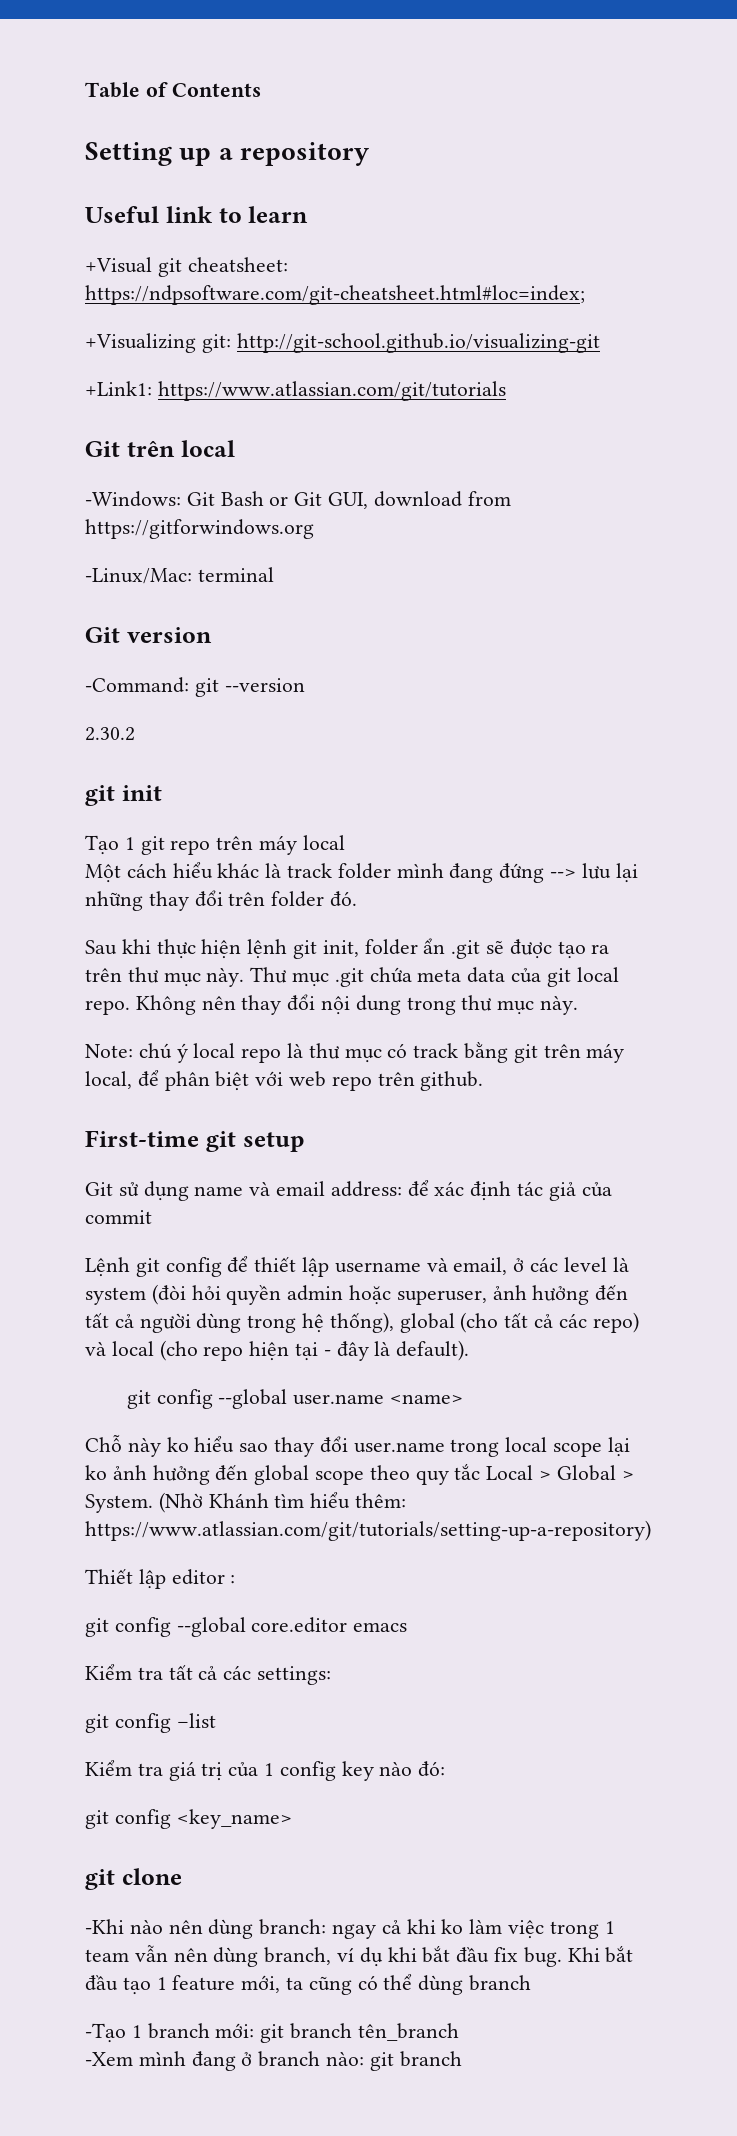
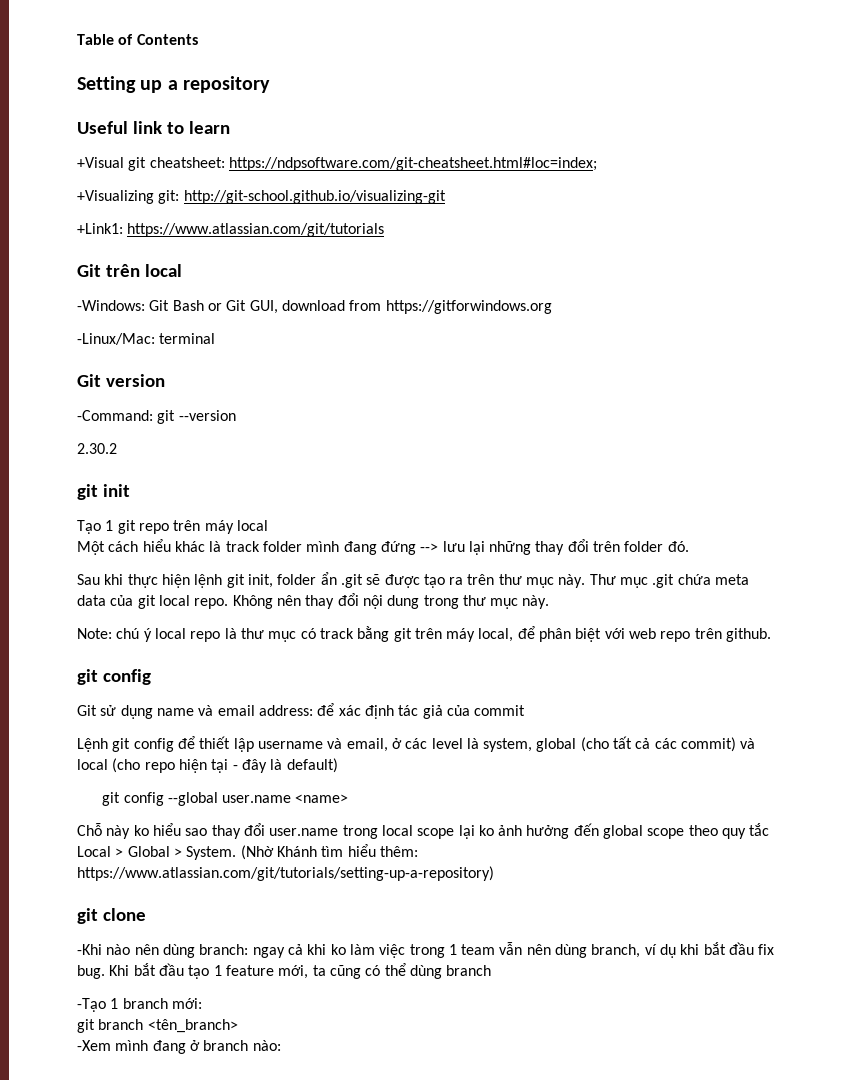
  Note: chú ý local repo là thư mục có track bằng git trên máy local, để phân biệt với web repo trên github.
- First-time git setup
+ git config
- Lệnh git config để thiết lập username và email, ở các level là system (đòi hỏi quyền admin hoặc superuser, ảnh hưởng đến tất cả người dùng trong hệ thống), global (cho tất cả các repo) và local (cho repo hiện tại - đây là default).
+ Lệnh git config để thiết lập username và email, ở các level là system, global (cho tất cả các commit) và local (cho repo hiện tại - đây là default)
- Thiết lập editor :
- git config --global core.editor emacs
- Kiểm tra tất cả các settings:
- git config –list
- Kiểm tra giá trị của 1 config key nào đó:
- git config <key_name>
- -Tạo 1 branch mới: git branch tên_branch
+ -Tạo 1 branch mới:
+ git branch <tên_branch>
- -Xem mình đang ở branch nào: git branch
+ -Xem mình đang ở branch nào:

